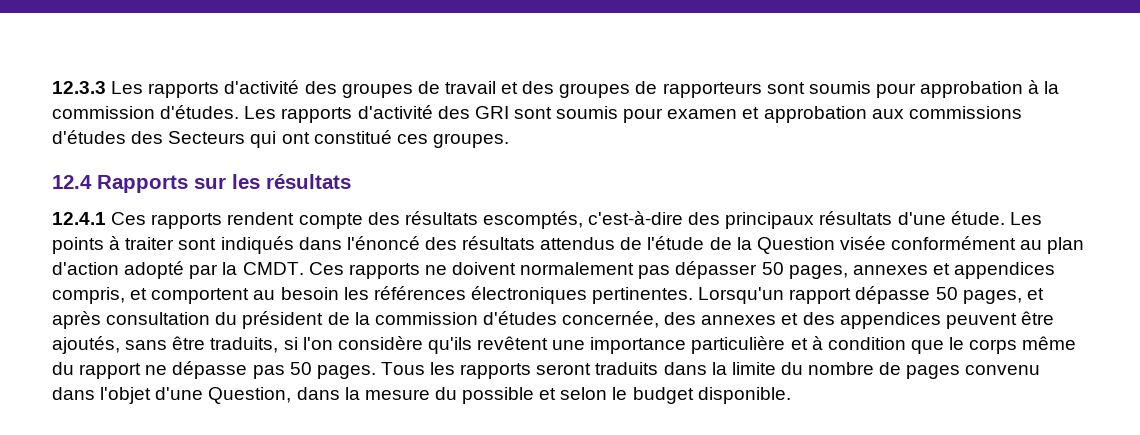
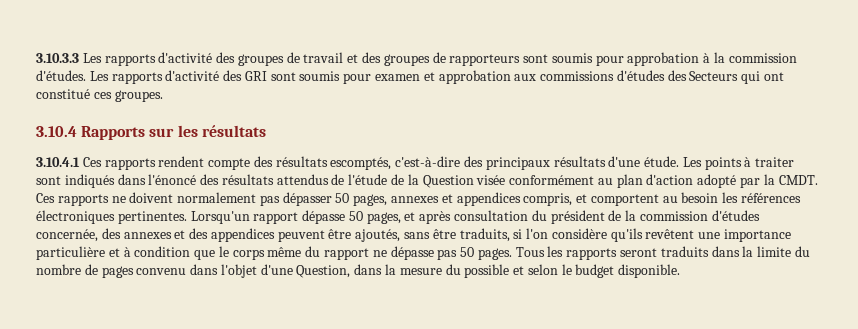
- 12.3.3 Les rapports d'activité des groupes de travail et des groupes de rapporteurs sont soumis pour approbation à la commission d'études.
+ 3.10.3.3 Les rapports d'activité des groupes de travail et des groupes de rapporteurs sont soumis pour approbation à la commission d'études.
- 12.4 Rapports sur les résultats
+ 3.10.4 Rapports sur les résultats
- 12.4.1 Ces rapports rendent compte des résultats escomptés, c'est-à-dire des principaux résultats d'une étude.
+ 3.10.4.1 Ces rapports rendent compte des résultats escomptés, c'est-à-dire des principaux résultats d'une étude.

